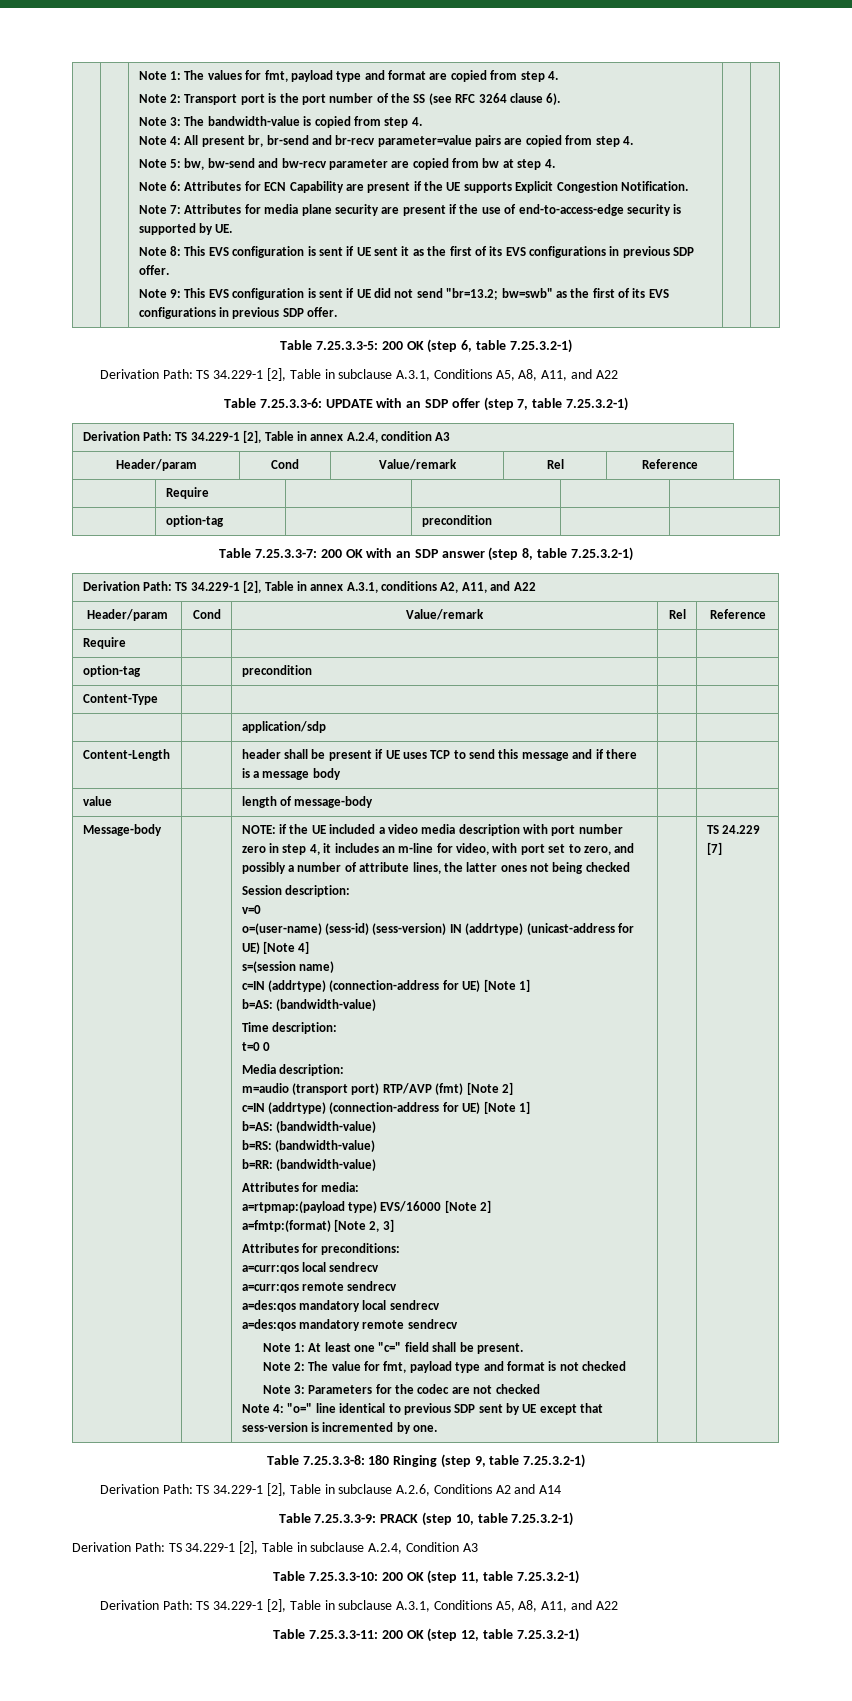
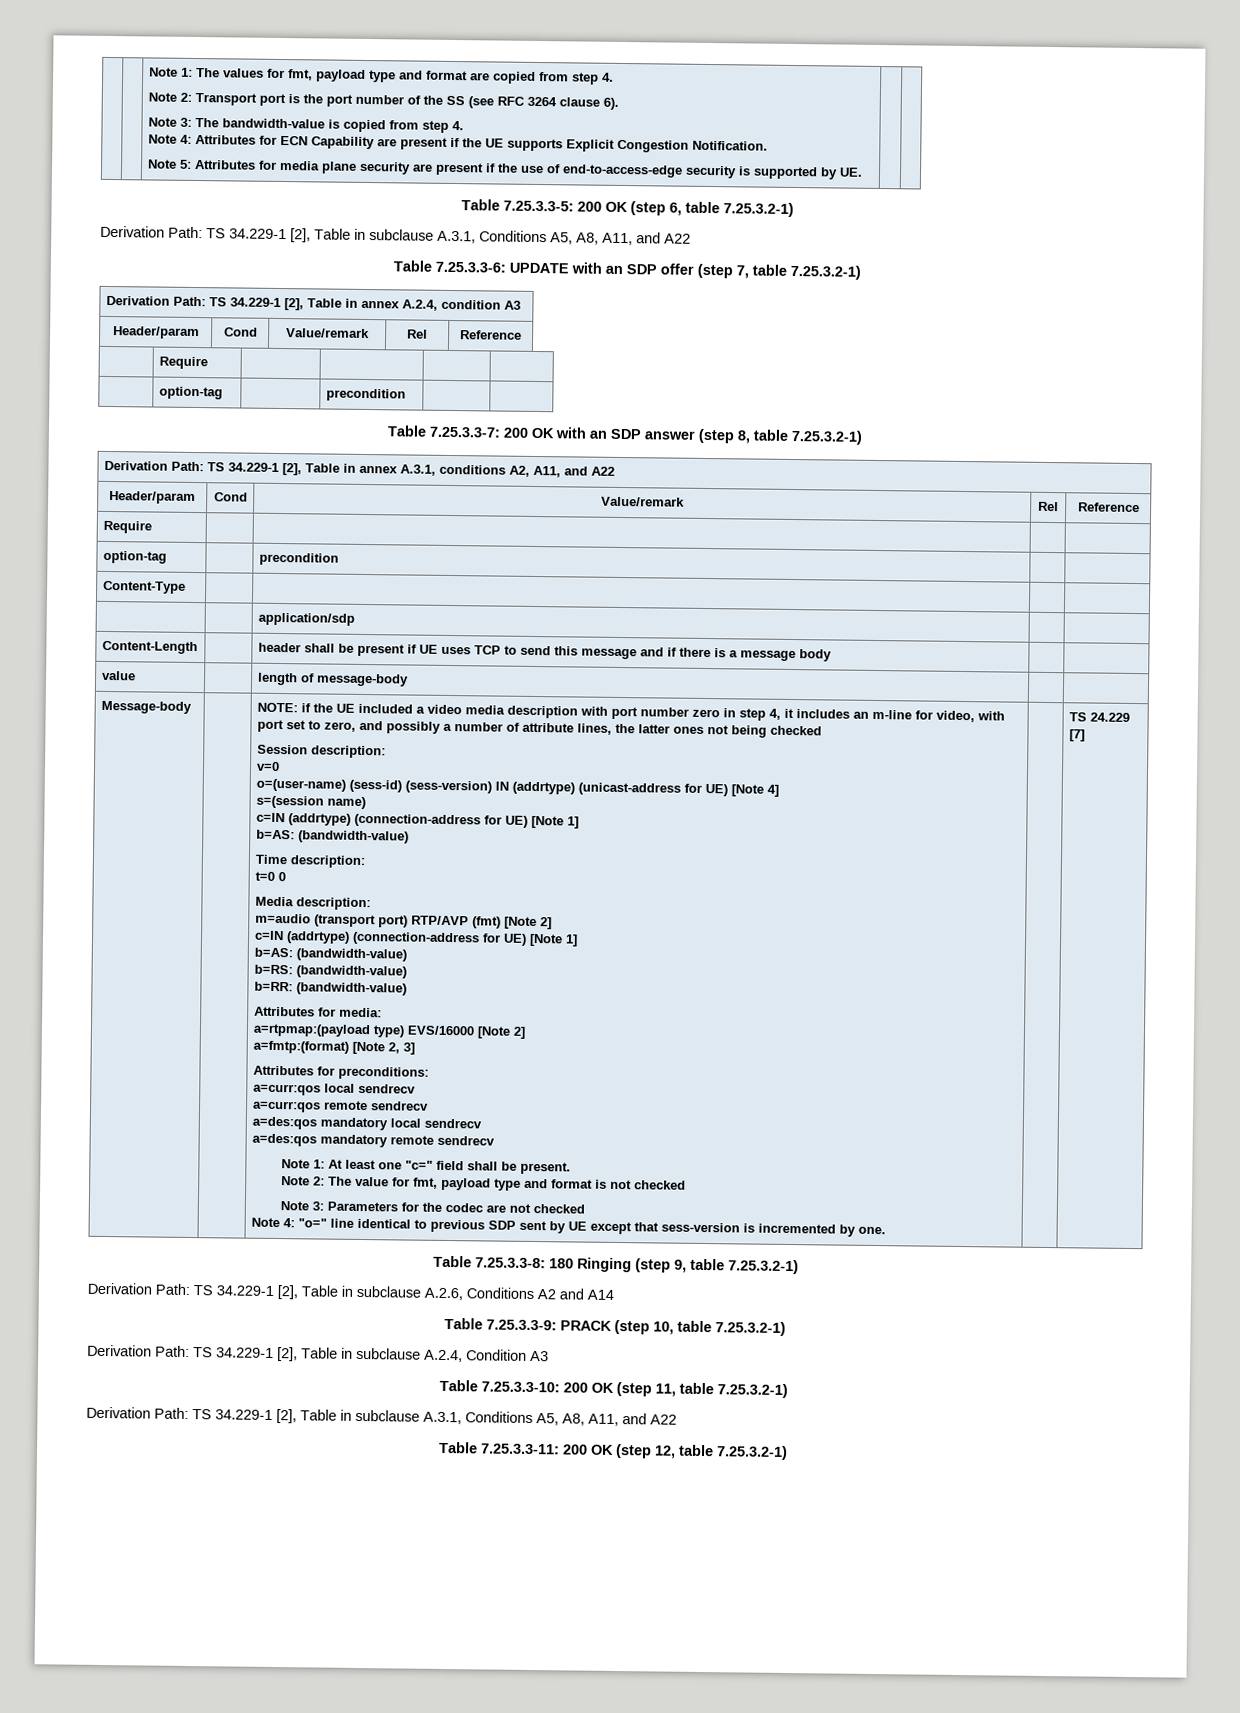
- Note 4: All present br, br-send and br-recv parameter=value pairs are copied from step 4.
- Note 5: bw, bw-send and bw-recv parameter are copied from bw at step 4.
- Note 6: Attributes for ECN Capability are present if the UE supports Explicit Congestion Notification.
+ Note 4: Attributes for ECN Capability are present if the UE supports Explicit Congestion Notification.
- Note 7: Attributes for media plane security are present if the use of end-to-access-edge security is supported by UE.
+ Note 5: Attributes for media plane security are present if the use of end-to-access-edge security is supported by UE.
- Note 8: This EVS configuration is sent if UE sent it as the first of its EVS configurations in previous SDP offer.
- Note 9: This EVS configuration is sent if UE did not send "br=13.2; bw=swb" as the first of its EVS configurations in previous SDP offer.

